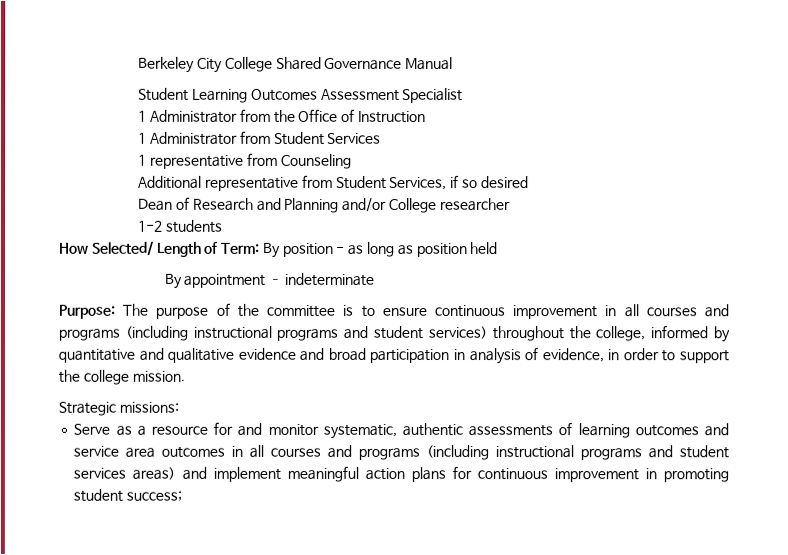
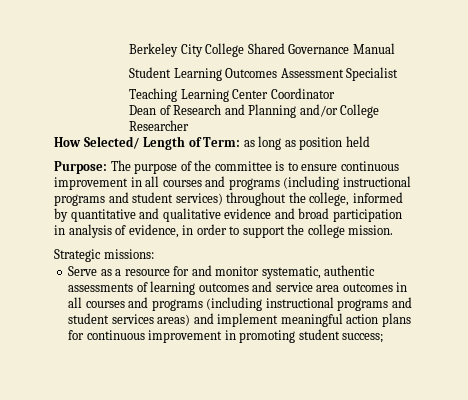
- 1 Administrator from the Office of Instruction
- 1 Administrator from Student Services
- 1 representative from Counseling
- Additional representative from Student Services, if so desired
+ Teaching Learning Center Coordinator
- Dean of Research and Planning and/or College researcher
- 1-2 students
+ Dean of Research and Planning and/or College Researcher
- How Selected/ Length of Term: By position - as long as position held
+ How Selected/ Length of Term: as long as position held
- By appointment – indeterminate

